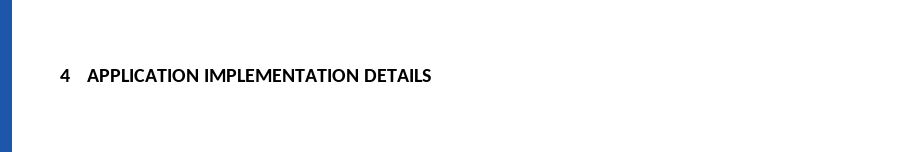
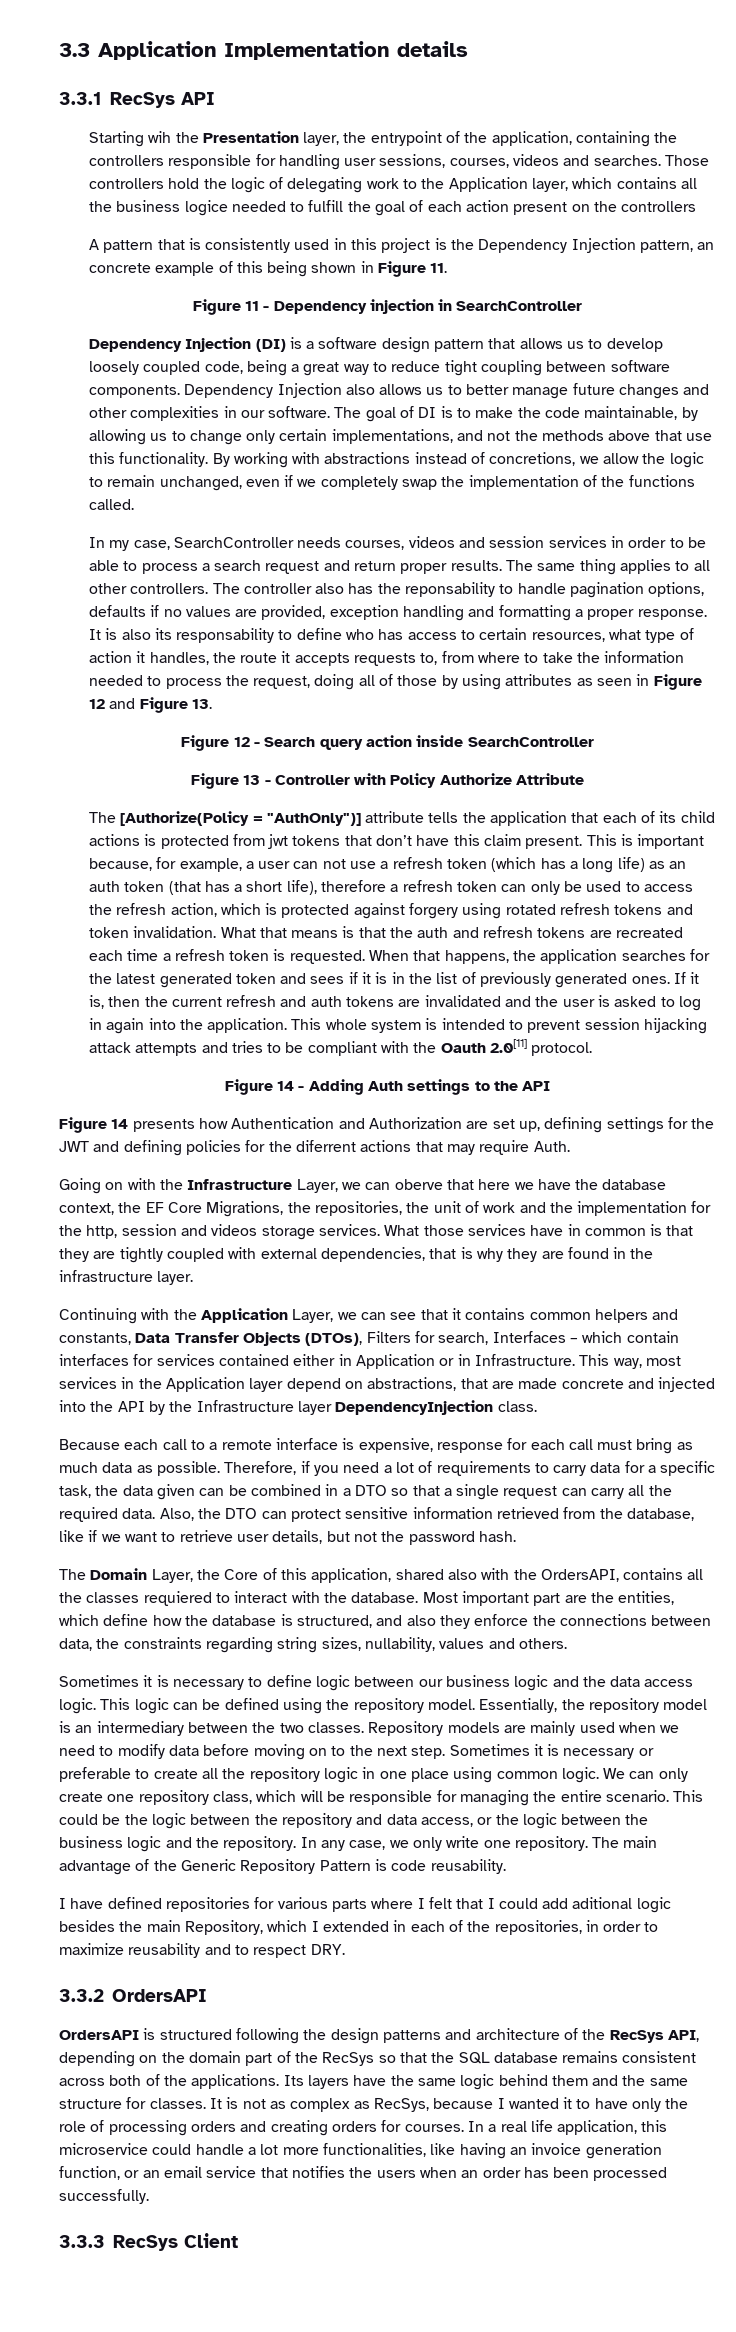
- 4 APPLICATION IMPLEMENTATION DETAILS
+ 3.3 Application Implementation details
+ 3.3.1 RecSys API
+ Starting wih the Presentation layer, the entrypoint of the application, containing the controllers responsible for handling user sessions, courses, videos and searches. Those controllers hold the logic of delegating work to the Application layer, which contains all the business logice needed to fulfill the goal of each action present on the controllers
+ A pattern that is consistently used in this project is the Dependency Injection pattern, an concrete example of this being shown in Figure 11.
+ Figure 11 - Dependency injection in SearchController
+ Dependency Injection (DI) is a software design pattern that allows us to develop loosely coupled code, being a great way to reduce tight coupling between software components. Dependency Injection also allows us to better manage future changes and other complexities in our software. The goal of DI is to make the code maintainable, by allowing us to change only certain implementations, and not the methods above that use this functionality. By working with abstractions instead of concretions, we allow the logic to remain unchanged, even if we completely swap the implementation of the functions called.
+ In my case, SearchController needs courses, videos and session services in order to be able to process a search request and return proper results. The same thing applies to all other controllers. The controller also has the reponsability to handle pagination options, defaults if no values are provided, exception handling and formatting a proper response. It is also its responsability to define who has access to certain resources, what type of action it handles, the route it accepts requests to, from where to take the information needed to process the request, doing all of those by using attributes as seen in Figure 12 and Figure 13.
+ Figure 12 - Search query action inside SearchController
+ Figure 13 - Controller with Policy Authorize Attribute
+ The [Authorize(Policy = "AuthOnly")] attribute tells the application that each of its child actions is protected from jwt tokens that don’t have this claim present. This is important because, for example, a user can not use a refresh token (which has a long life) as an auth token (that has a short life), therefore a refresh token can only be used to access the refresh action, which is protected against forgery using rotated refresh tokens and token invalidation. What that means is that the auth and refresh tokens are recreated each time a refresh token is requested. When that happens, the application searches for the latest generated token and sees if it is in the list of previously generated ones. If it is, then the current refresh and auth tokens are invalidated and the user is asked to log in again into the application. This whole system is intended to prevent session hijacking attack attempts and tries to be compliant with the Oauth 2.0[11] protocol.
+ Figure 14 - Adding Auth settings to the API
+ Figure 14 presents how Authentication and Authorization are set up, defining settings for the JWT and defining policies for the diferrent actions that may require Auth.
+ Going on with the Infrastructure Layer, we can oberve that here we have the database context, the EF Core Migrations, the repositories, the unit of work and the implementation for the http, session and videos storage services. What those services have in common is that they are tightly coupled with external dependencies, that is why they are found in the infrastructure layer.
+ Continuing with the Application Layer, we can see that it contains common helpers and constants, Data Transfer Objects (DTOs), Filters for search, Interfaces – which contain interfaces for services contained either in Application or in Infrastructure. This way, most services in the Application layer depend on abstractions, that are made concrete and injected into the API by the Infrastructure layer DependencyInjection class.
+ Because each call to a remote interface is expensive, response for each call must bring as much data as possible. Therefore, if you need a lot of requirements to carry data for a specific task, the data given can be combined in a DTO so that a single request can carry all the required data. Also, the DTO can protect sensitive information retrieved from the database, like if we want to retrieve user details, but not the password hash.
+ The Domain Layer, the Core of this application, shared also with the OrdersAPI, contains all the classes requiered to interact with the database. Most important part are the entities, which define how the database is structured, and also they enforce the connections between data, the constraints regarding string sizes, nullability, values and others.
+ Sometimes it is necessary to define logic between our business logic and the data access logic. This logic can be defined using the repository model. Essentially, the repository model is an intermediary between the two classes. Repository models are mainly used when we need to modify data before moving on to the next step. Sometimes it is necessary or preferable to create all the repository logic in one place using common logic. We can only create one repository class, which will be responsible for managing the entire scenario. This could be the logic between the repository and data access, or the logic between the business logic and the repository. In any case, we only write one repository. The main advantage of the Generic Repository Pattern is code reusability.
+ I have defined repositories for various parts where I felt that I could add aditional logic besides the main Repository, which I extended in each of the repositories, in order to maximize reusability and to respect DRY.
+ 3.3.2 OrdersAPI
+ OrdersAPI is structured following the design patterns and architecture of the RecSys API, depending on the domain part of the RecSys so that the SQL database remains consistent across both of the applications. Its layers have the same logic behind them and the same structure for classes. It is not as complex as RecSys, because I wanted it to have only the role of processing orders and creating orders for courses. In a real life application, this microservice could handle a lot more functionalities, like having an invoice generation function, or an email service that notifies the users when an order has been processed successfully.
+ 3.3.3 RecSys Client

